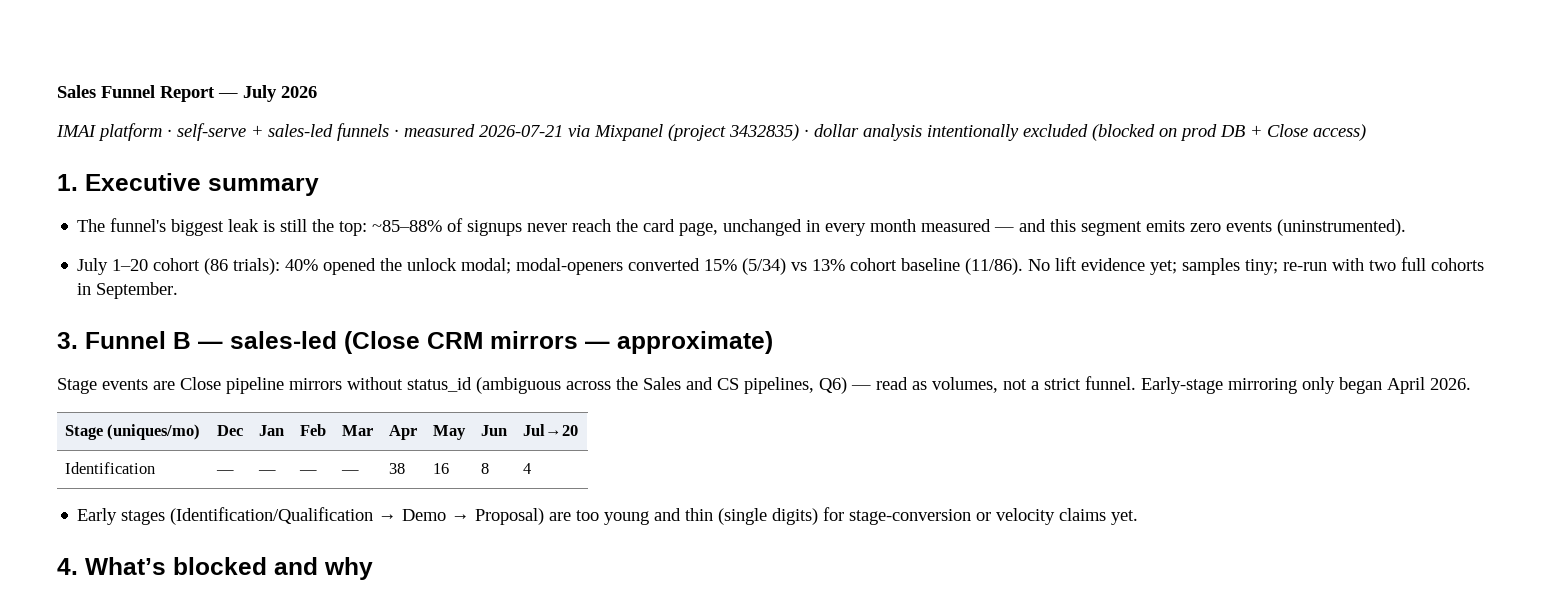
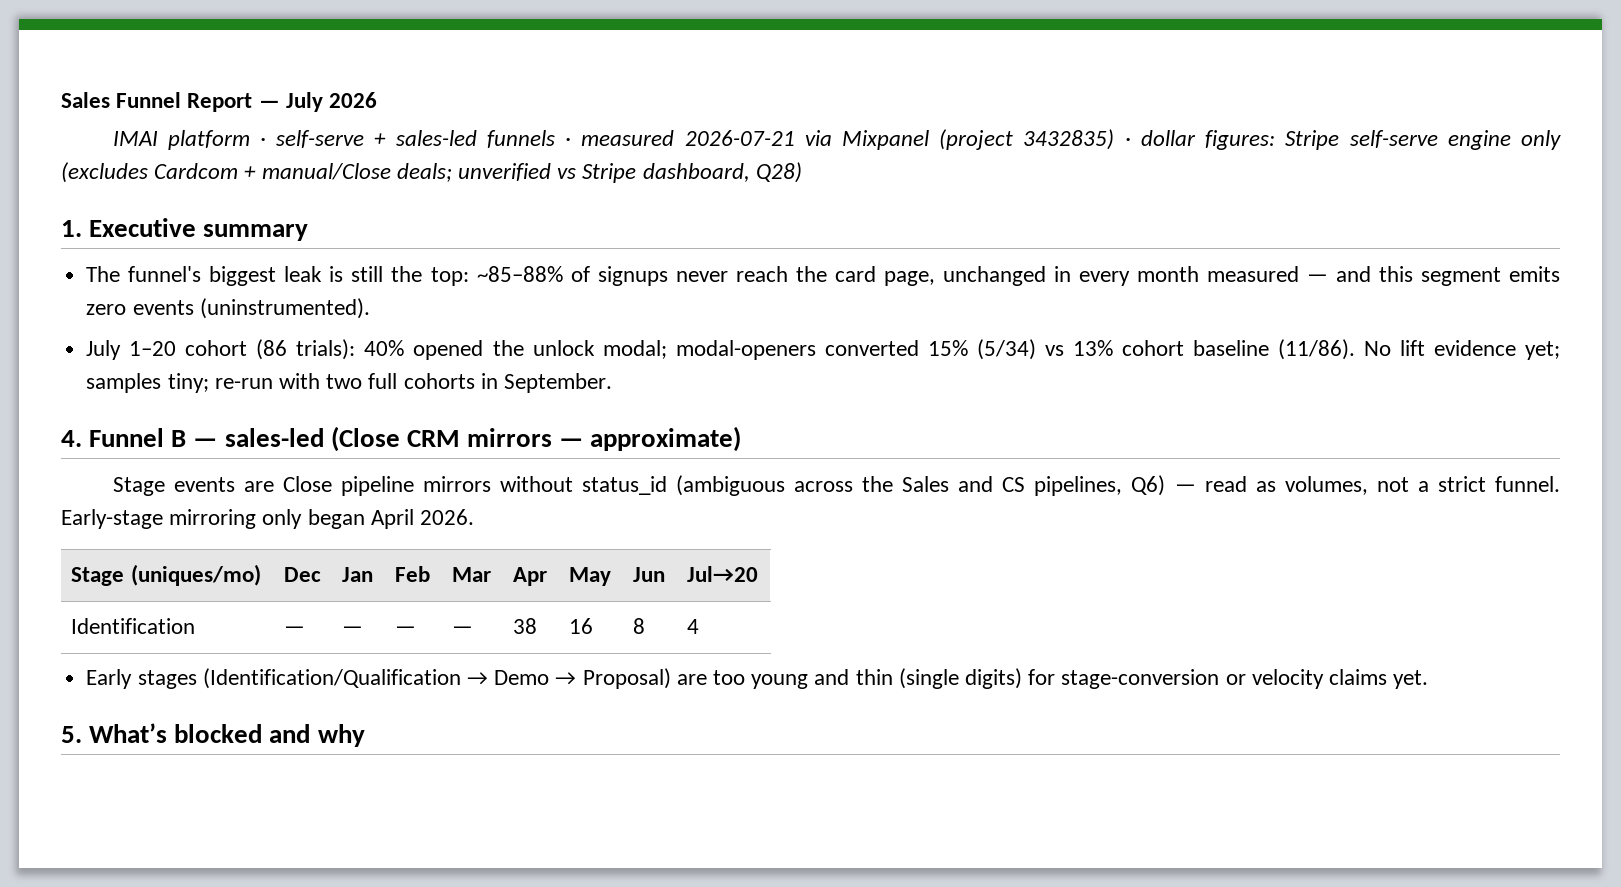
- IMAI platform · self-serve + sales-led funnels · measured 2026-07-21 via Mixpanel (project 3432835) · dollar analysis intentionally excluded (blocked on prod DB + Close access)
+ IMAI platform · self-serve + sales-led funnels · measured 2026-07-21 via Mixpanel (project 3432835) · dollar figures: Stripe self-serve engine only (excludes Cardcom + manual/Close deals; unverified vs Stripe dashboard, Q28)
- 3. Funnel B — sales-led (Close CRM mirrors — approximate)
+ 4. Funnel B — sales-led (Close CRM mirrors — approximate)
- 4. What’s blocked and why
+ 5. What’s blocked and why

